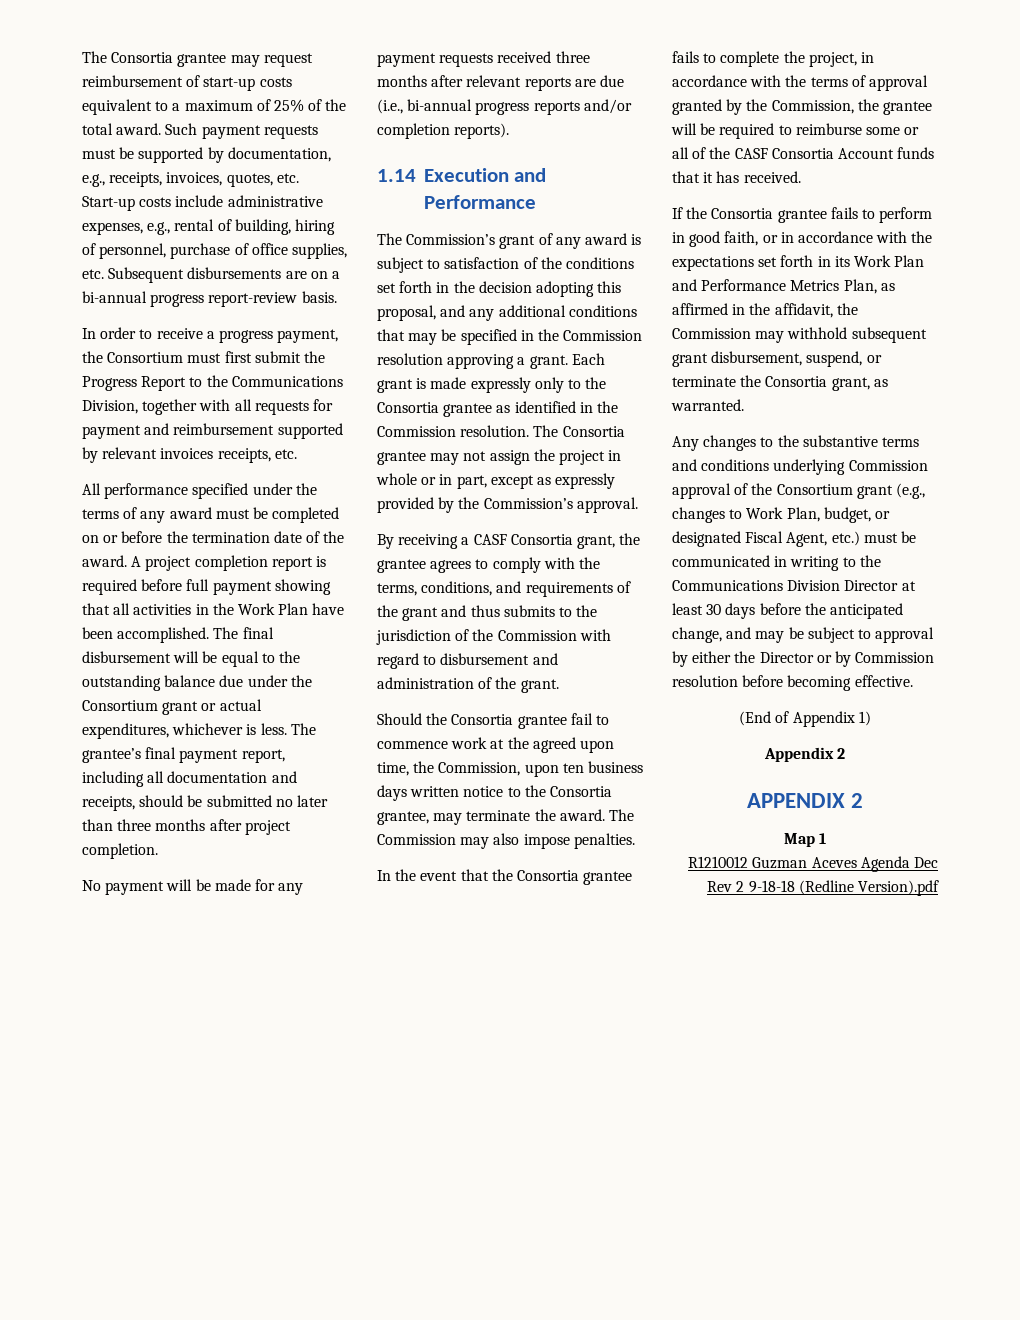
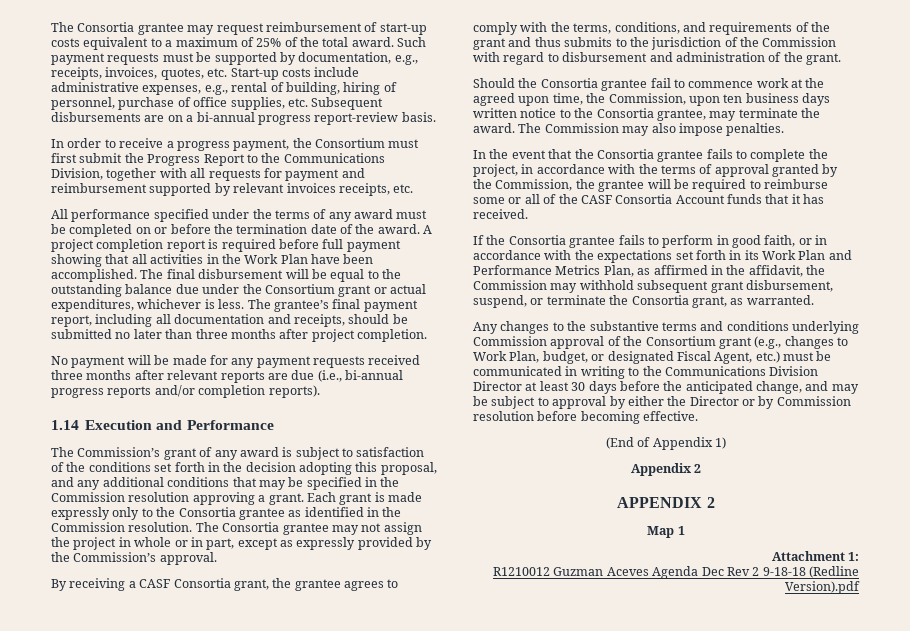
+ Attachment 1:

